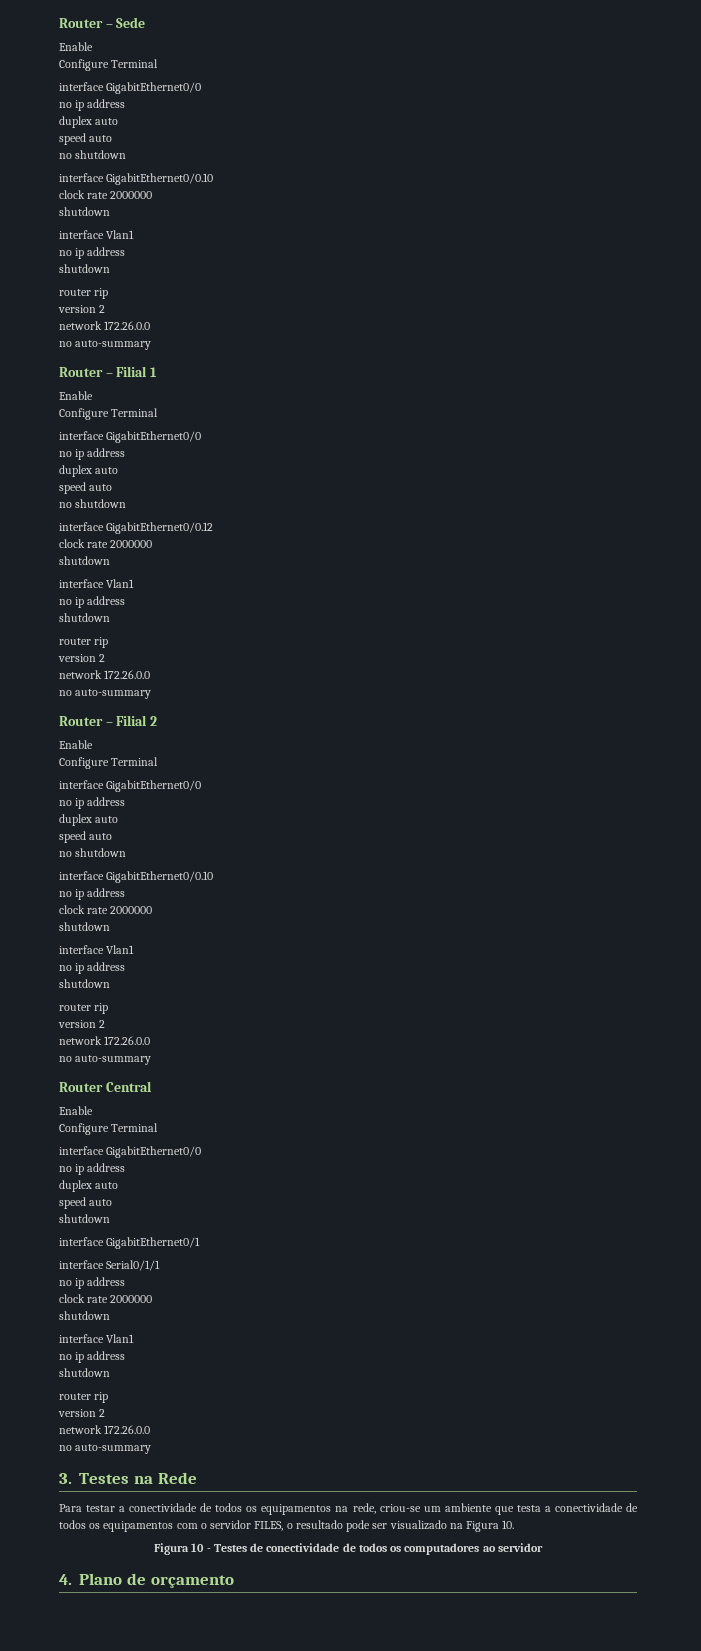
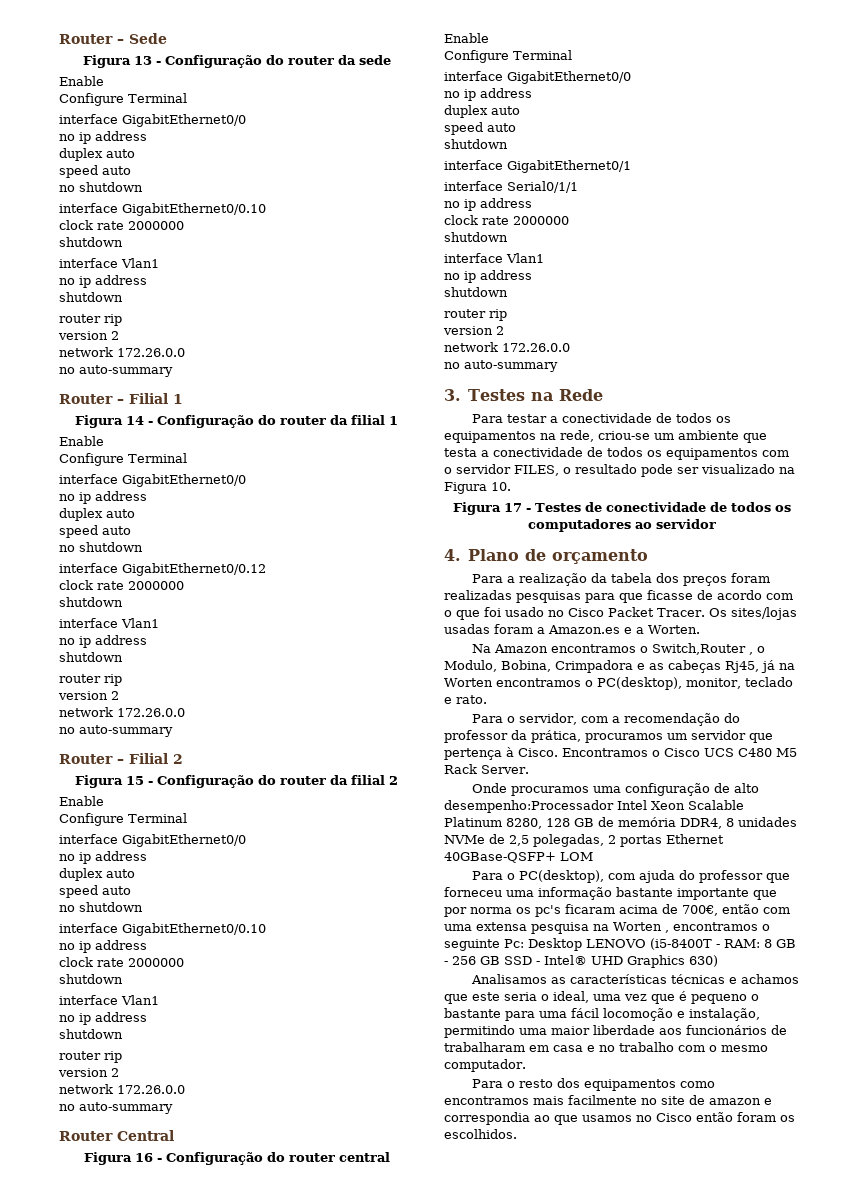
+ Figura 13 - Configuração do router da sede
+ Figura 14 - Configuração do router da filial 1
+ Figura 15 - Configuração do router da filial 2
+ Figura 16 - Configuração do router central
- Figura 10 - Testes de conectividade de todos os computadores ao servidor
+ Figura 17 - Testes de conectividade de todos os computadores ao servidor
+ Para a realização da tabela dos preços foram realizadas pesquisas para que ficasse de acordo com o que foi usado no Cisco Packet Tracer. Os sites/lojas usadas foram a Amazon.es e a Worten.
+ Na Amazon encontramos o Switch,Router , o Modulo, Bobina, Crimpadora e as cabeças Rj45, já na Worten encontramos o PC(desktop), monitor, teclado e rato.
+ Para o servidor, com a recomendação do professor da prática, procuramos um servidor que pertença à Cisco. Encontramos o Cisco UCS C480 M5 Rack Server.
+ Onde procuramos uma configuração de alto desempenho:Processador Intel Xeon Scalable Platinum 8280, 128 GB de memória DDR4, 8 unidades NVMe de 2,5 polegadas, 2 portas Ethernet 40GBase-QSFP+ LOM
+ Para o PC(desktop), com ajuda do professor que forneceu uma informação bastante importante que por norma os pc's ficaram acima de 700€, então com uma extensa pesquisa na Worten , encontramos o seguinte Pc: Desktop LENOVO (i5-8400T - RAM: 8 GB - 256 GB SSD - Intel® UHD Graphics 630)
+ Analisamos as características técnicas e achamos que este seria o ideal, uma vez que é pequeno o bastante para uma fácil locomoção e instalação, permitindo uma maior liberdade aos funcionários de trabalharam em casa e no trabalho com o mesmo computador.
+ Para o resto dos equipamentos como encontramos mais facilmente no site de amazon e correspondia ao que usamos no Cisco então foram os escolhidos.

